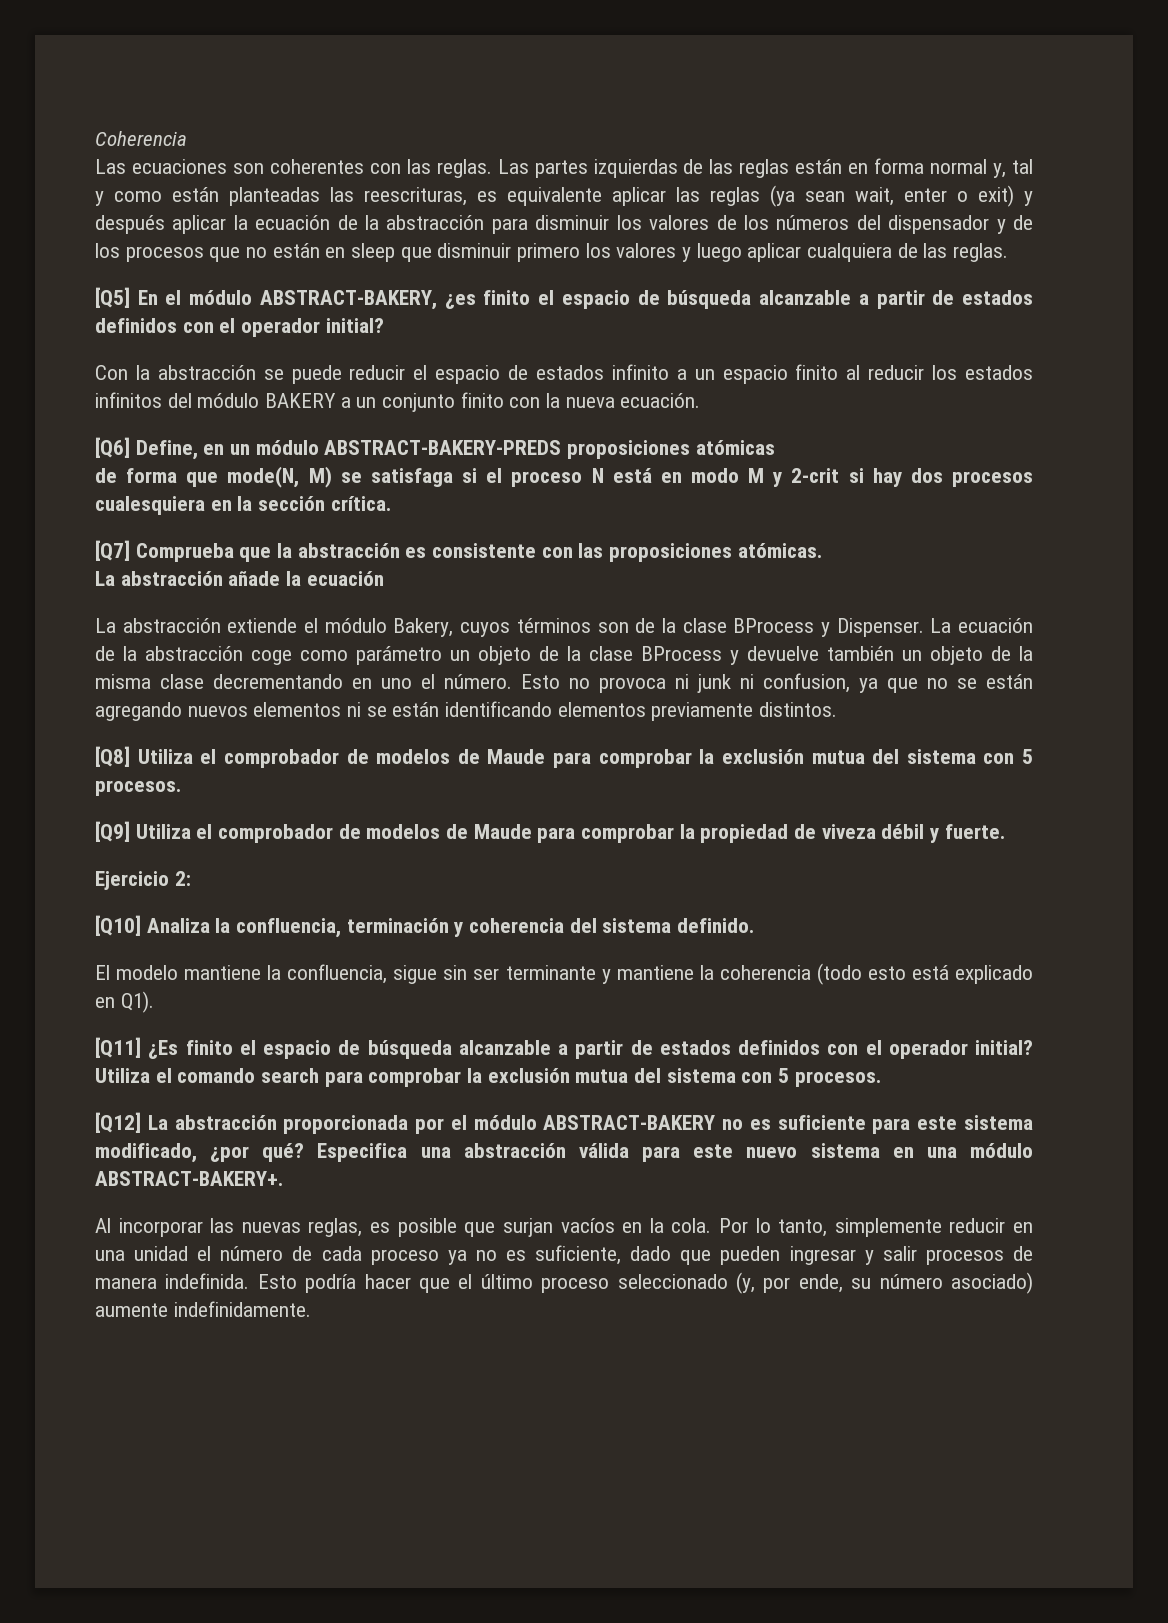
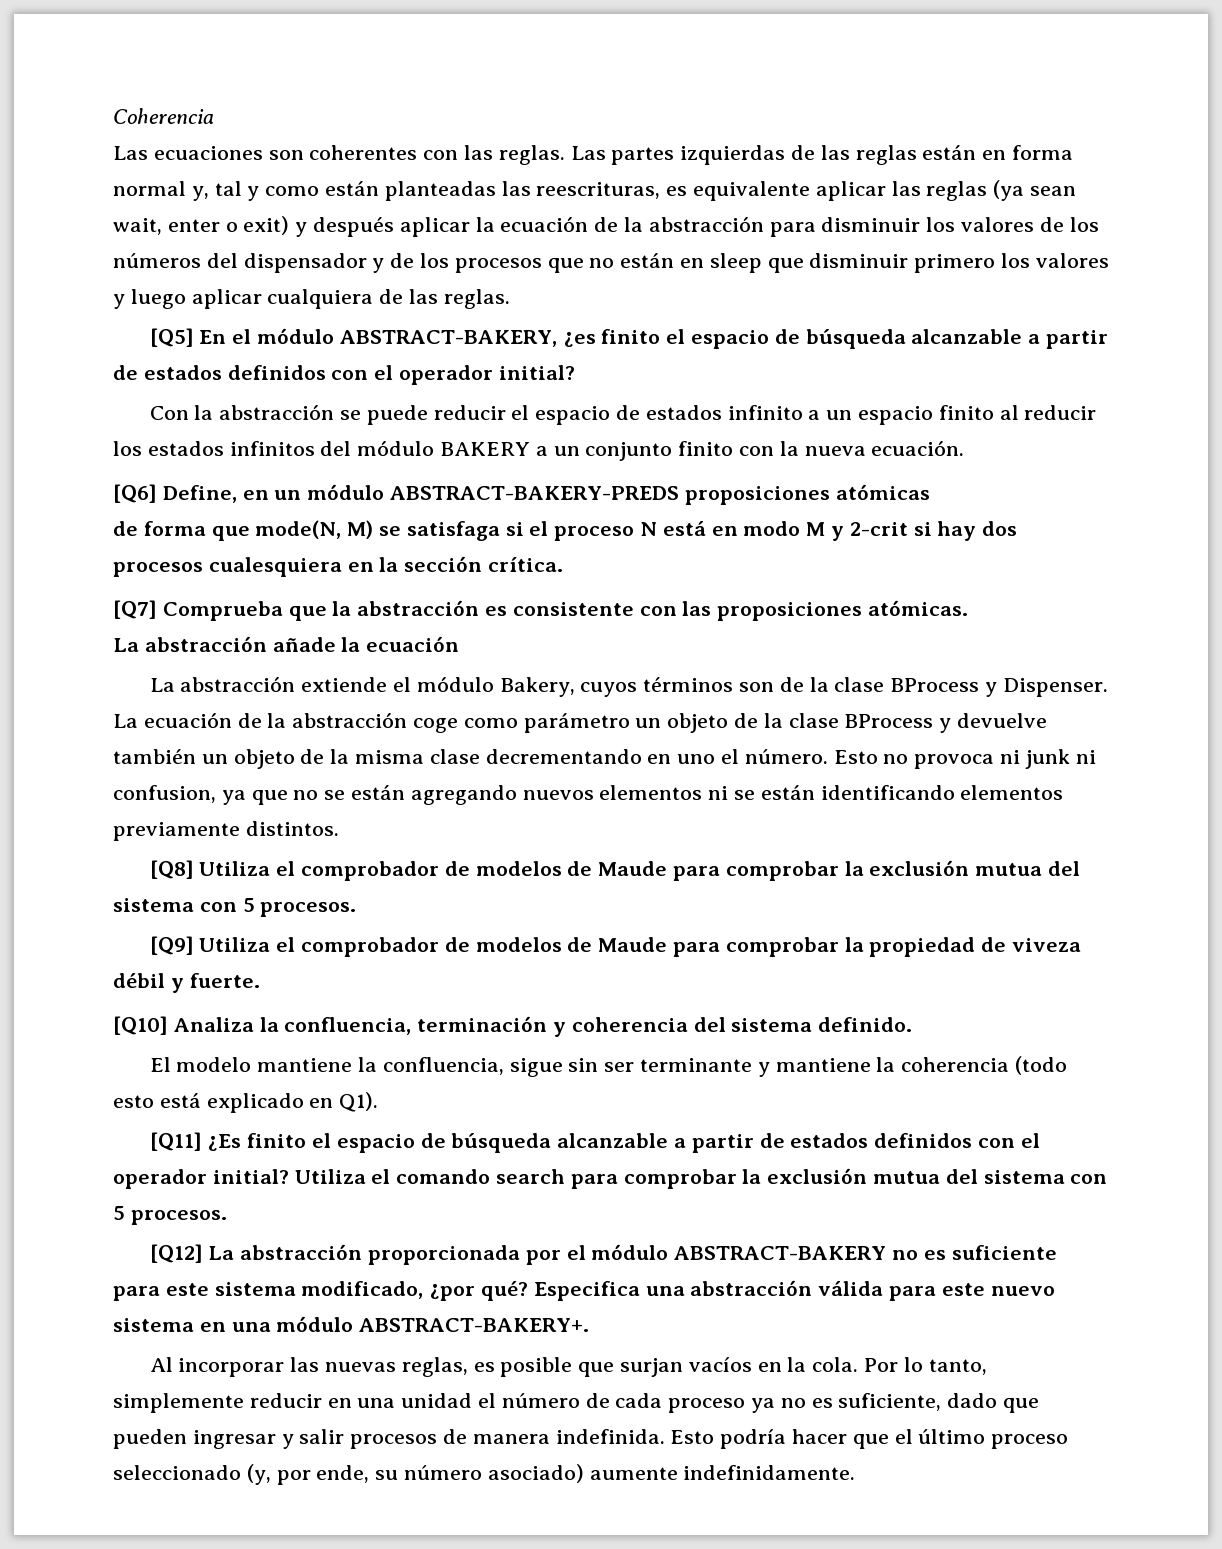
- Ejercicio 2:

